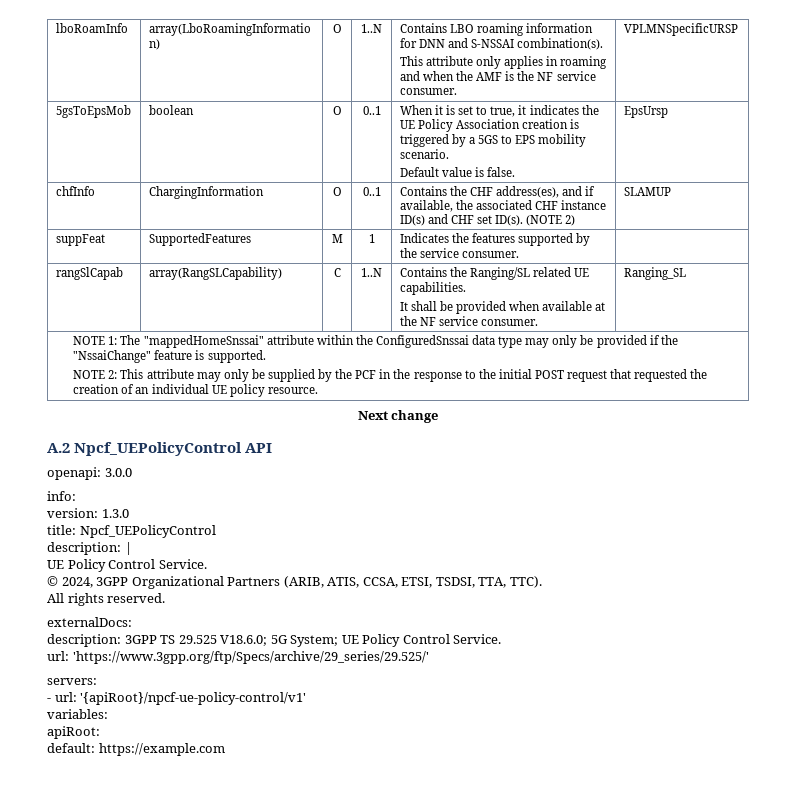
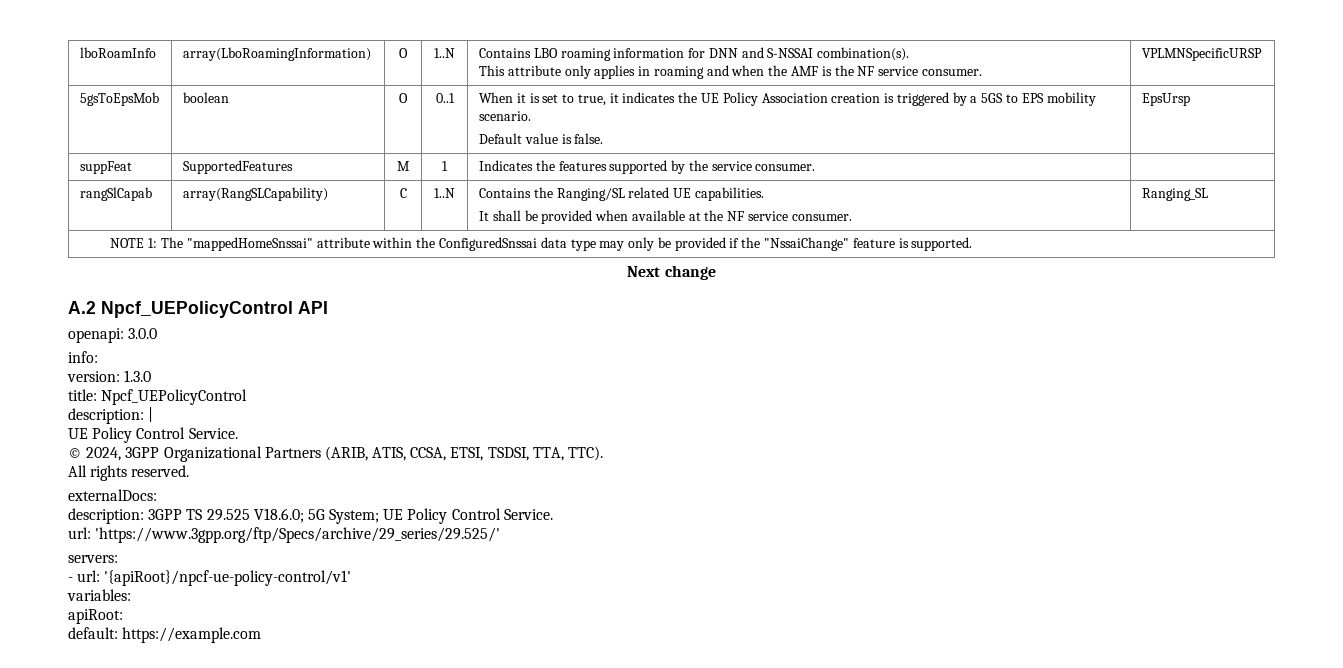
- chfInfo | ChargingInformation | O | 0..1 | Contains the CHF address(es), and if available, the associated CHF instance ID(s) and CHF set ID(s). (NOTE 2) | SLAMUP
- NOTE 2: This attribute may only be supplied by the PCF in the response to the initial POST request that requested the creation of an individual UE policy resource.

